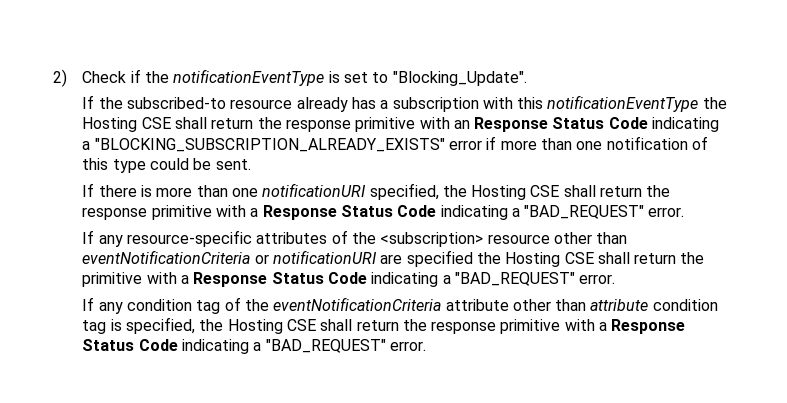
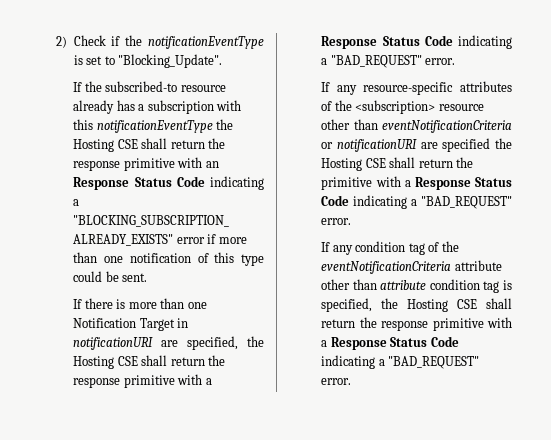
- If there is more than one notificationURI specified, the Hosting CSE shall return the response primitive with a Response Status Code indicating a "BAD_REQUEST" error.
+ If there is more than one Notification Target in notificationURI are specified, the Hosting CSE shall return the response primitive with a Response Status Code indicating a "BAD_REQUEST" error.

